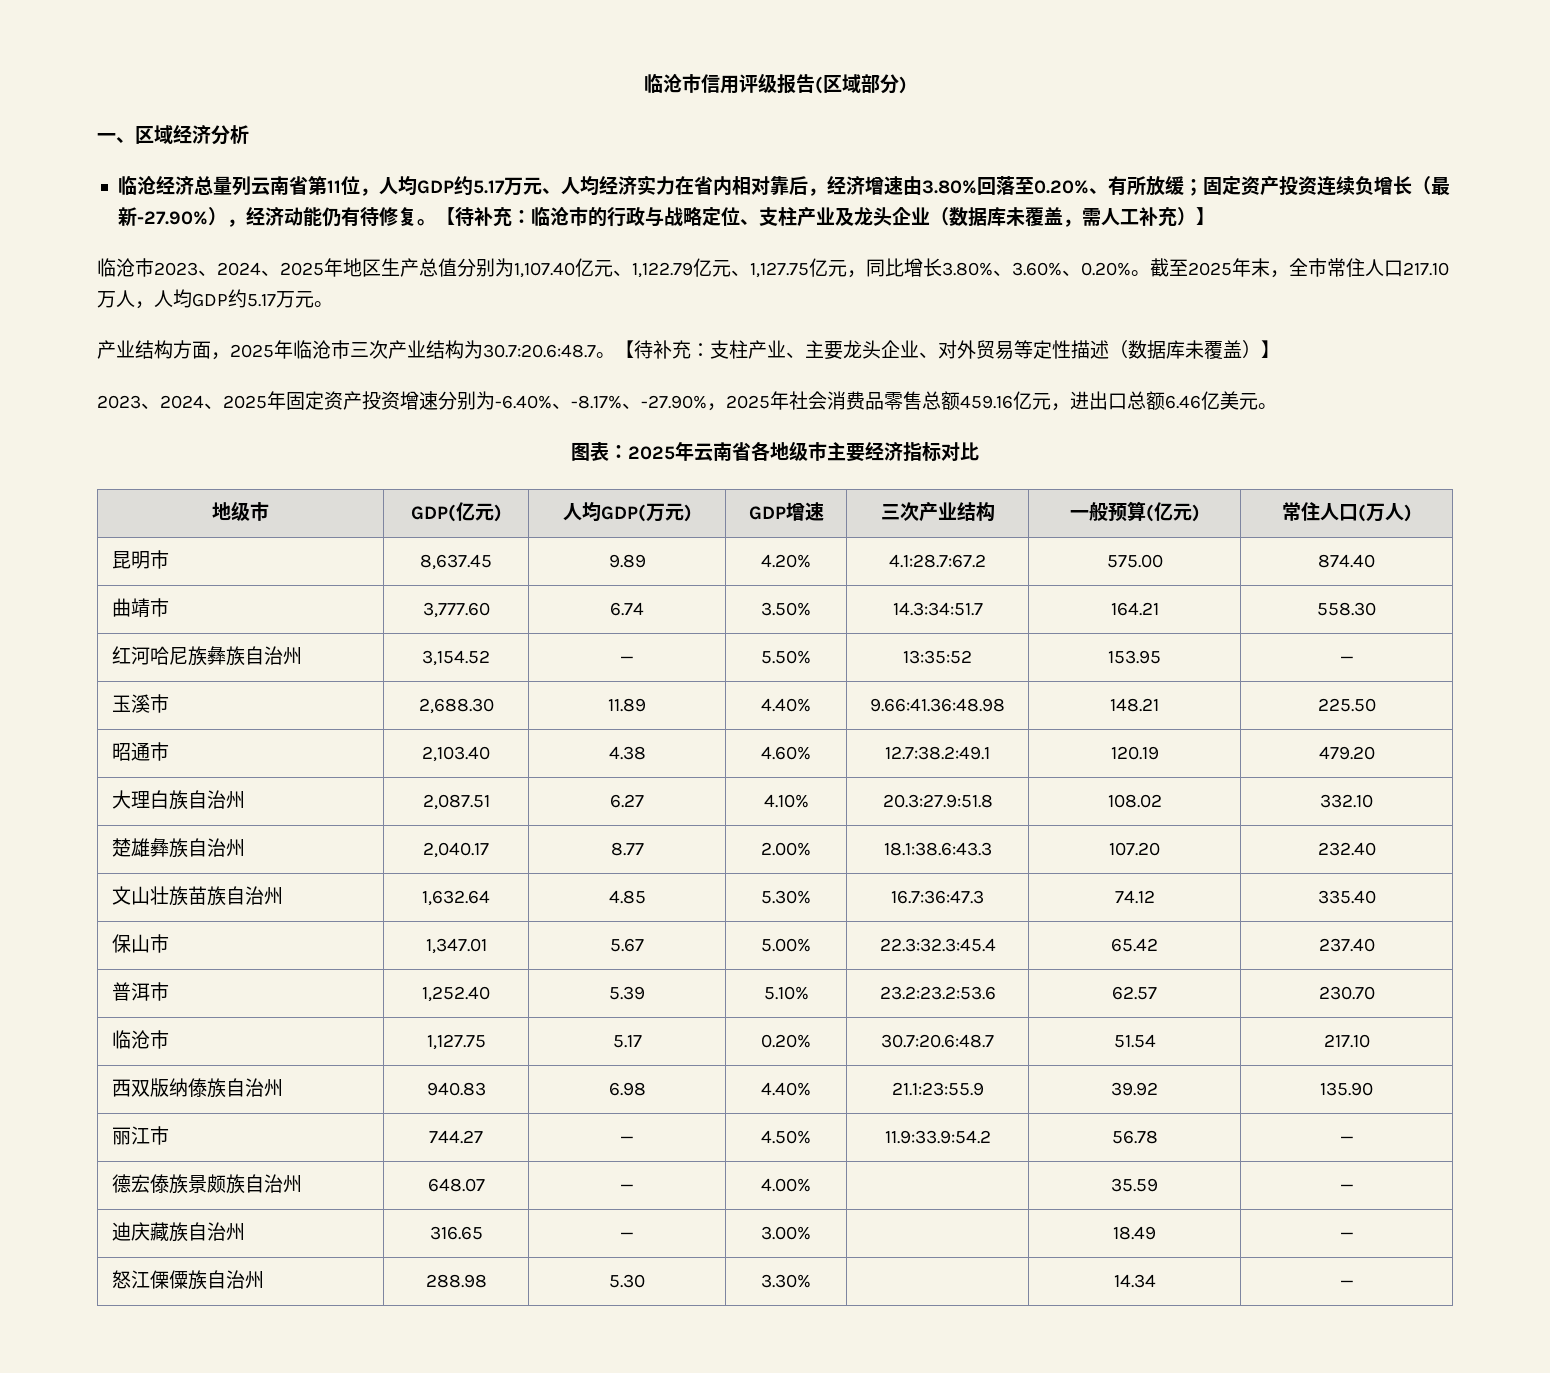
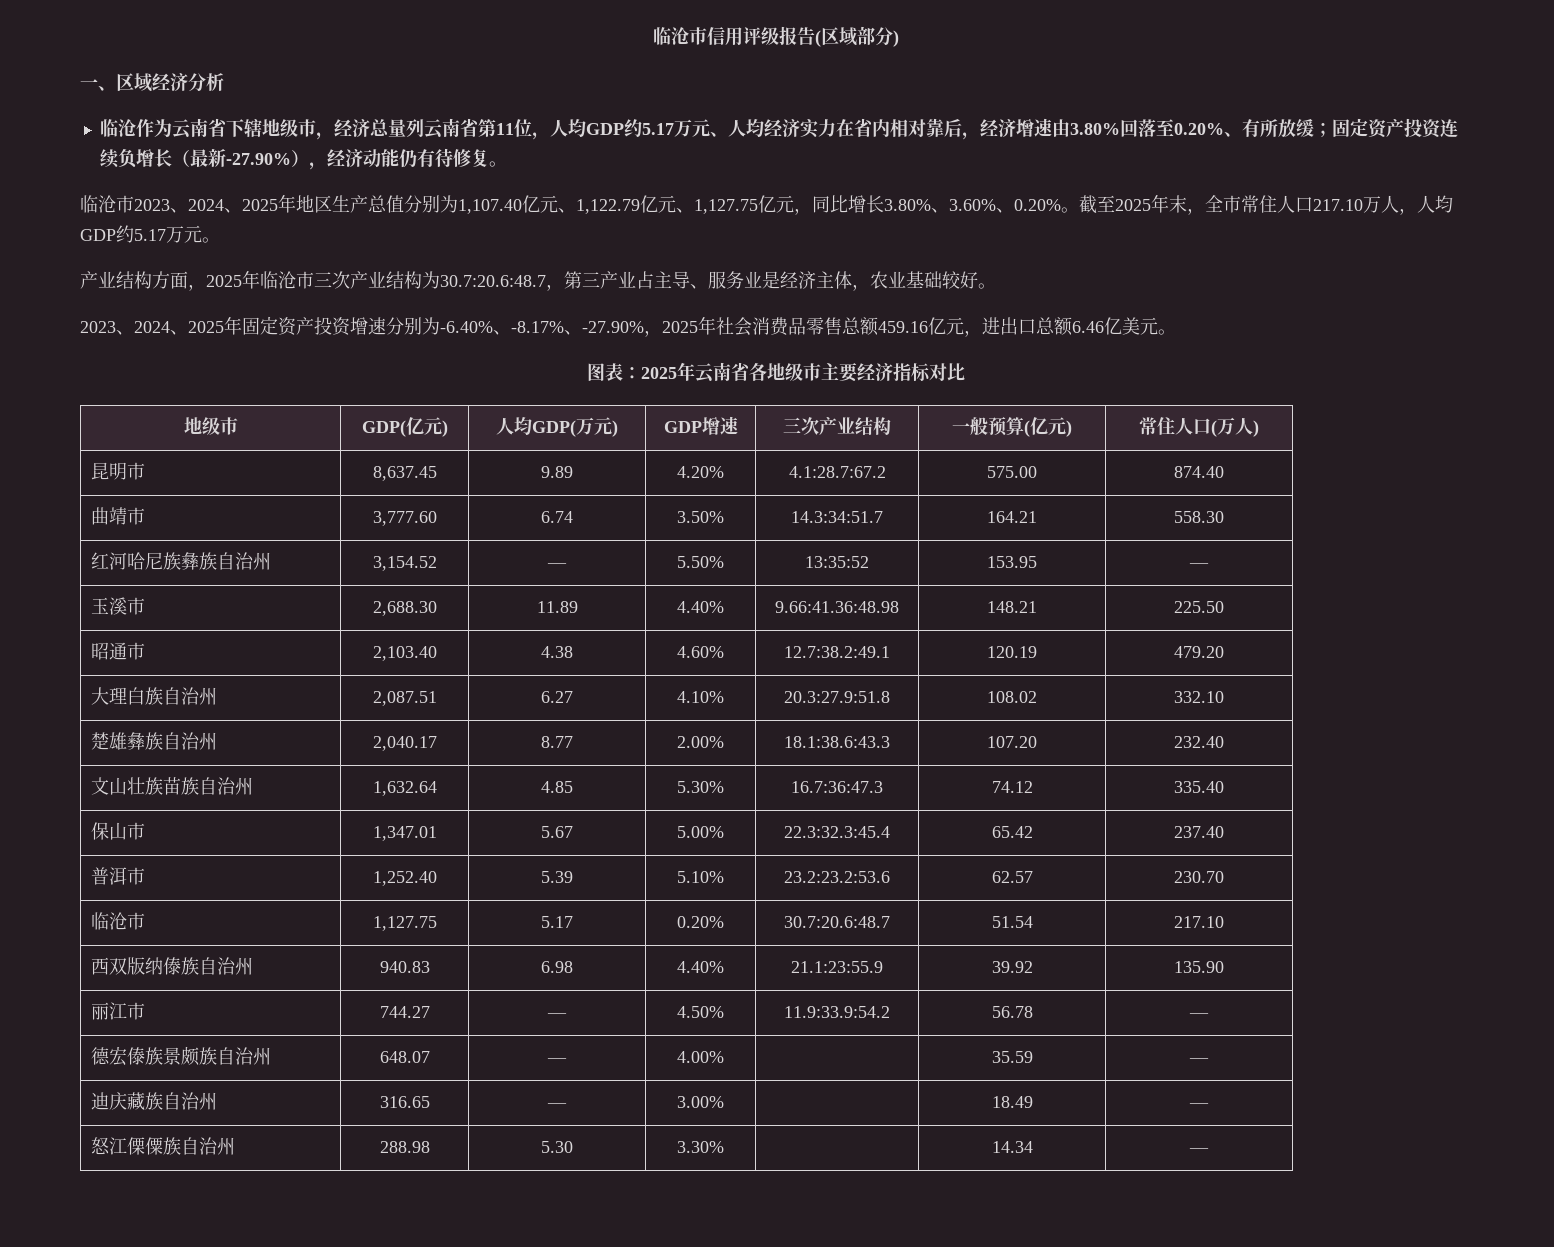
- 临沧经济总量列云南省第11位，人均GDP约5.17万元、人均经济实力在省内相对靠后，经济增速由3.80%回落至0.20%、有所放缓；固定资产投资连续负增长（最新-27.90%），经济动能仍有待修复。【待补充：临沧市的行政与战略定位、支柱产业及龙头企业（数据库未覆盖，需人工补充）】
+ 临沧作为云南省下辖地级市，经济总量列云南省第11位，人均GDP约5.17万元、人均经济实力在省内相对靠后，经济增速由3.80%回落至0.20%、有所放缓；固定资产投资连续负增长（最新-27.90%），经济动能仍有待修复。
- 产业结构方面，2025年临沧市三次产业结构为30.7:20.6:48.7。【待补充：支柱产业、主要龙头企业、对外贸易等定性描述（数据库未覆盖）】
+ 产业结构方面，2025年临沧市三次产业结构为30.7:20.6:48.7，第三产业占主导、服务业是经济主体，农业基础较好。

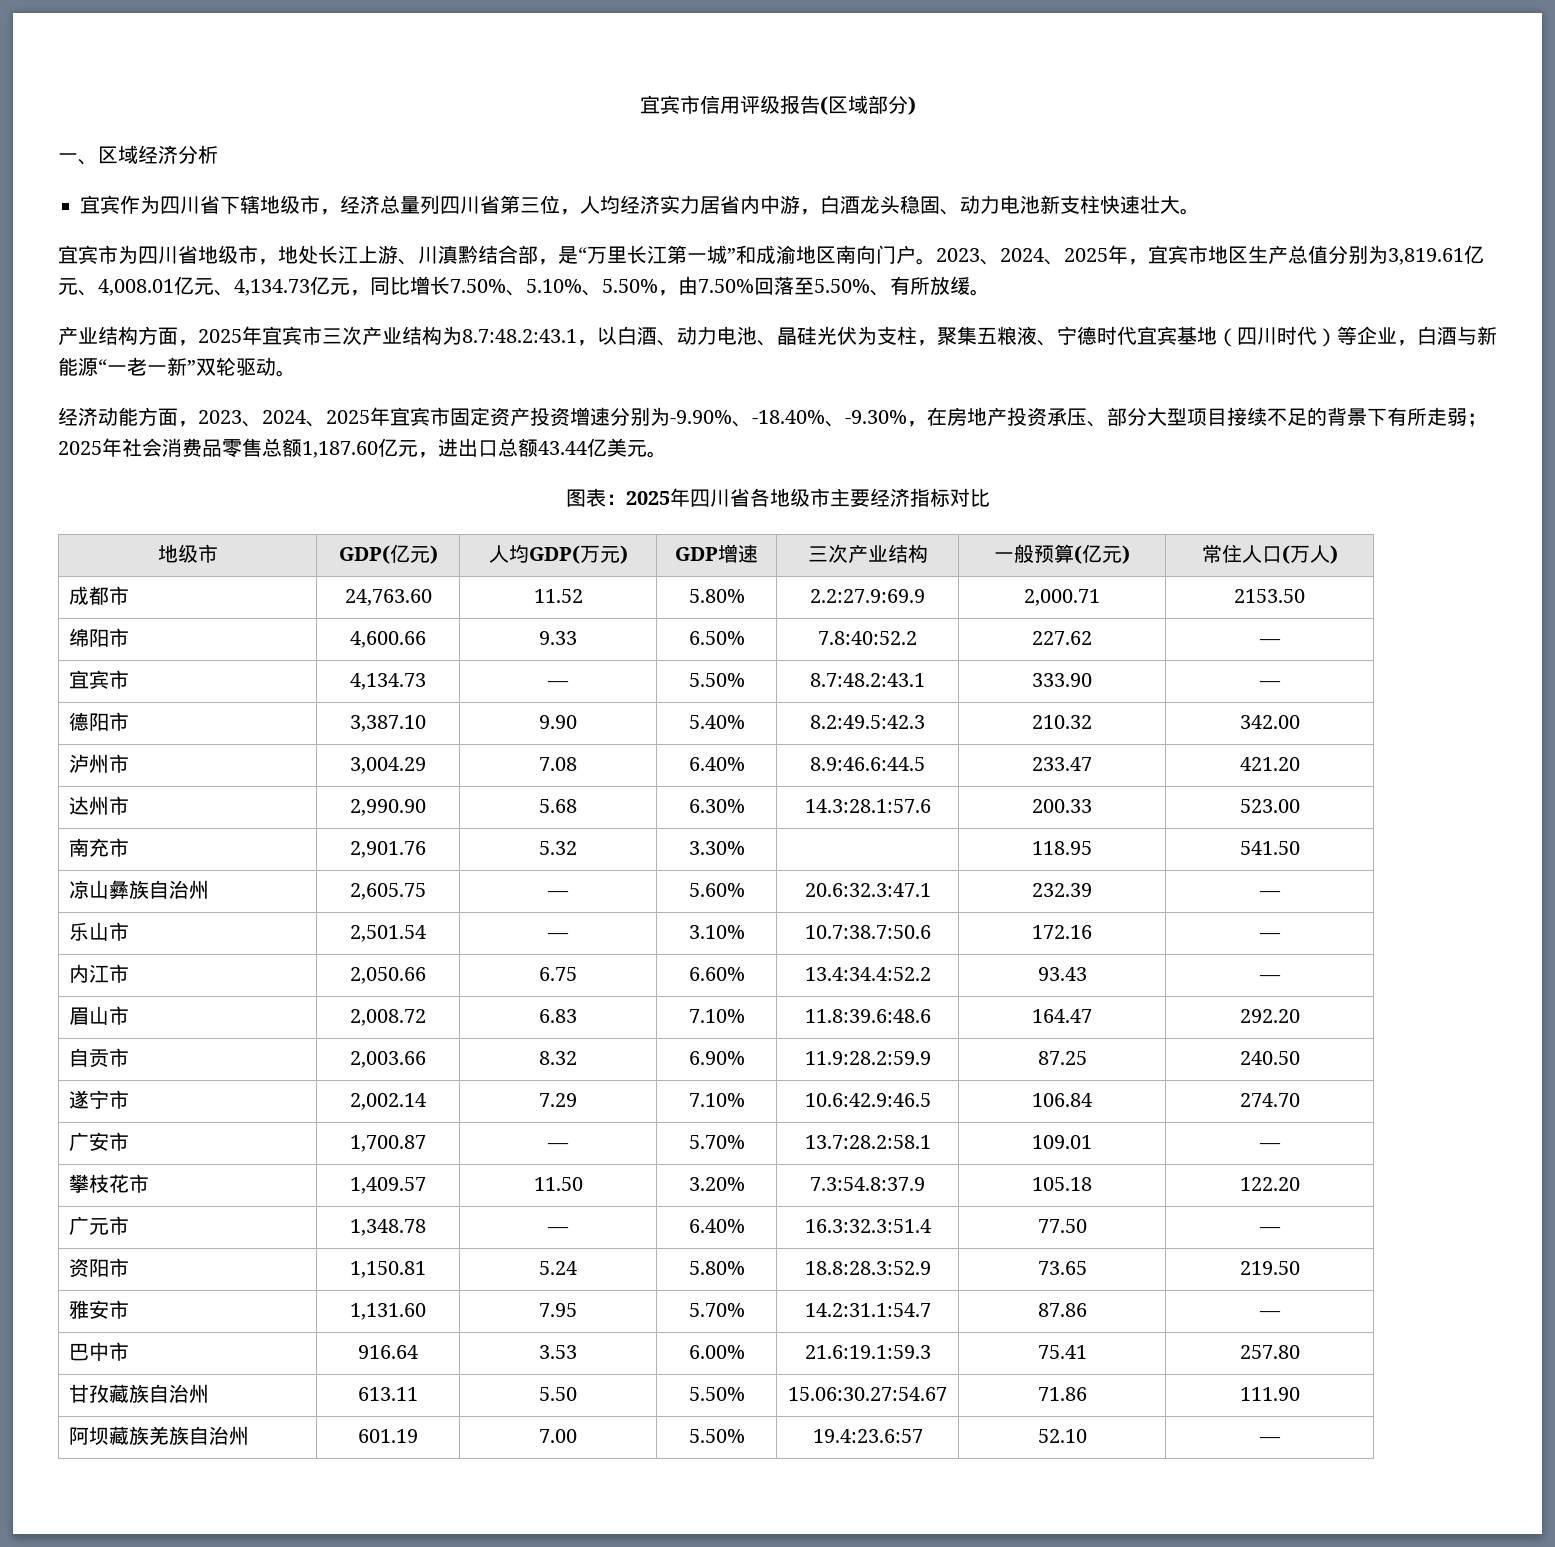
- 临沧市信用评级报告(区域部分)
+ 宜宾市信用评级报告(区域部分)
- 临沧作为云南省下辖地级市，经济总量列云南省第11位，人均GDP约5.17万元、人均经济实力在省内相对靠后，经济增速由3.80%回落至0.20%、有所放缓；固定资产投资连续负增长（最新-27.90%），经济动能仍有待修复。
- 临沧市2023、2024、2025年地区生产总值分别为1,107.40亿元、1,122.79亿元、1,127.75亿元，同比增长3.80%、3.60%、0.20%。截至2025年末，全市常住人口217.10万人，人均GDP约5.17万元。
+ 宜宾作为四川省下辖地级市，经济总量列四川省第三位，人均经济实力居省内中游，白酒龙头稳固、动力电池新支柱快速壮大。
+ 宜宾市为四川省地级市，地处长江上游、川滇黔结合部，是“万里长江第一城”和成渝地区南向门户。2023、2024、2025年，宜宾市地区生产总值分别为3,819.61亿元、4,008.01亿元、4,134.73亿元，同比增长7.50%、5.10%、5.50%，由7.50%回落至5.50%、有所放缓。
- 产业结构方面，2025年临沧市三次产业结构为30.7:20.6:48.7，第三产业占主导、服务业是经济主体，农业基础较好。
- 2023、2024、2025年固定资产投资增速分别为-6.40%、-8.17%、-27.90%，2025年社会消费品零售总额459.16亿元，进出口总额6.46亿美元。
+ 产业结构方面，2025年宜宾市三次产业结构为8.7:48.2:43.1，以白酒、动力电池、晶硅光伏为支柱，聚集五粮液、宁德时代宜宾基地（四川时代）等企业，白酒与新能源“一老一新”双轮驱动。
+ 经济动能方面，2023、2024、2025年宜宾市固定资产投资增速分别为-9.90%、-18.40%、-9.30%，在房地产投资承压、部分大型项目接续不足的背景下有所走弱；2025年社会消费品零售总额1,187.60亿元，进出口总额43.44亿美元。
- 图表：2025年云南省各地级市主要经济指标对比
+ 图表：2025年四川省各地级市主要经济指标对比
- 昆明市 | 8,637.45 | 9.89 | 4.20% | 4.1:28.7:67.2 | 575.00 | 874.40
- 曲靖市 | 3,777.60 | 6.74 | 3.50% | 14.3:34:51.7 | 164.21 | 558.30
- 红河哈尼族彝族自治州 | 3,154.52 | — | 5.50% | 13:35:52 | 153.95 | —
- 玉溪市 | 2,688.30 | 11.89 | 4.40% | 9.66:41.36:48.98 | 148.21 | 225.50
- 昭通市 | 2,103.40 | 4.38 | 4.60% | 12.7:38.2:49.1 | 120.19 | 479.20
- 大理白族自治州 | 2,087.51 | 6.27 | 4.10% | 20.3:27.9:51.8 | 108.02 | 332.10
- 楚雄彝族自治州 | 2,040.17 | 8.77 | 2.00% | 18.1:38.6:43.3 | 107.20 | 232.40
- 文山壮族苗族自治州 | 1,632.64 | 4.85 | 5.30% | 16.7:36:47.3 | 74.12 | 335.40
- 保山市 | 1,347.01 | 5.67 | 5.00% | 22.3:32.3:45.4 | 65.42 | 237.40
- 普洱市 | 1,252.40 | 5.39 | 5.10% | 23.2:23.2:53.6 | 62.57 | 230.70
- 临沧市 | 1,127.75 | 5.17 | 0.20% | 30.7:20.6:48.7 | 51.54 | 217.10
- 西双版纳傣族自治州 | 940.83 | 6.98 | 4.40% | 21.1:23:55.9 | 39.92 | 135.90
- 丽江市 | 744.27 | — | 4.50% | 11.9:33.9:54.2 | 56.78 | —
- 德宏傣族景颇族自治州 | 648.07 | — | 4.00% | | 35.59 | —
- 迪庆藏族自治州 | 316.65 | — | 3.00% | | 18.49 | —
- 怒江傈僳族自治州 | 288.98 | 5.30 | 3.30% | | 14.34 | —
+ 成都市 | 24,763.60 | 11.52 | 5.80% | 2.2:27.9:69.9 | 2,000.71 | 2153.50
+ 绵阳市 | 4,600.66 | 9.33 | 6.50% | 7.8:40:52.2 | 227.62 | —
+ 宜宾市 | 4,134.73 | — | 5.50% | 8.7:48.2:43.1 | 333.90 | —
+ 德阳市 | 3,387.10 | 9.90 | 5.40% | 8.2:49.5:42.3 | 210.32 | 342.00
+ 泸州市 | 3,004.29 | 7.08 | 6.40% | 8.9:46.6:44.5 | 233.47 | 421.20
+ 达州市 | 2,990.90 | 5.68 | 6.30% | 14.3:28.1:57.6 | 200.33 | 523.00
+ 南充市 | 2,901.76 | 5.32 | 3.30% | | 118.95 | 541.50
+ 凉山彝族自治州 | 2,605.75 | — | 5.60% | 20.6:32.3:47.1 | 232.39 | —
+ 乐山市 | 2,501.54 | — | 3.10% | 10.7:38.7:50.6 | 172.16 | —
+ 内江市 | 2,050.66 | 6.75 | 6.60% | 13.4:34.4:52.2 | 93.43 | —
+ 眉山市 | 2,008.72 | 6.83 | 7.10% | 11.8:39.6:48.6 | 164.47 | 292.20
+ 自贡市 | 2,003.66 | 8.32 | 6.90% | 11.9:28.2:59.9 | 87.25 | 240.50
+ 遂宁市 | 2,002.14 | 7.29 | 7.10% | 10.6:42.9:46.5 | 106.84 | 274.70
+ 广安市 | 1,700.87 | — | 5.70% | 13.7:28.2:58.1 | 109.01 | —
+ 攀枝花市 | 1,409.57 | 11.50 | 3.20% | 7.3:54.8:37.9 | 105.18 | 122.20
+ 广元市 | 1,348.78 | — | 6.40% | 16.3:32.3:51.4 | 77.50 | —
+ 资阳市 | 1,150.81 | 5.24 | 5.80% | 18.8:28.3:52.9 | 73.65 | 219.50
+ 雅安市 | 1,131.60 | 7.95 | 5.70% | 14.2:31.1:54.7 | 87.86 | —
+ 巴中市 | 916.64 | 3.53 | 6.00% | 21.6:19.1:59.3 | 75.41 | 257.80
+ 甘孜藏族自治州 | 613.11 | 5.50 | 5.50% | 15.06:30.27:54.67 | 71.86 | 111.90
+ 阿坝藏族羌族自治州 | 601.19 | 7.00 | 5.50% | 19.4:23.6:57 | 52.10 | —

